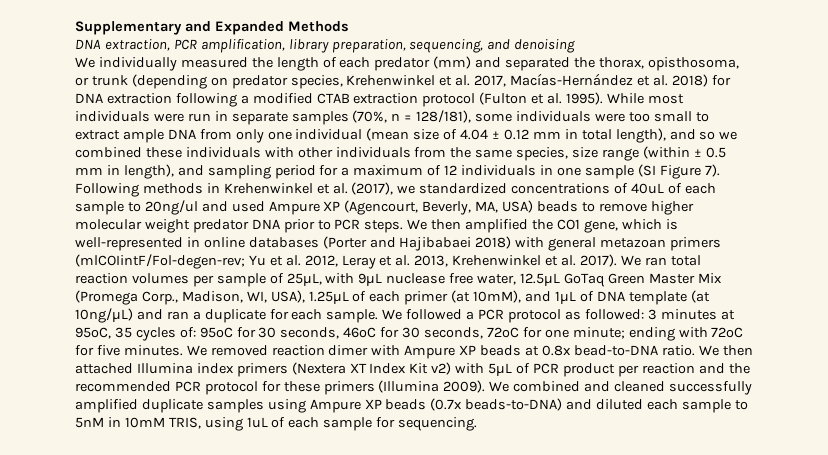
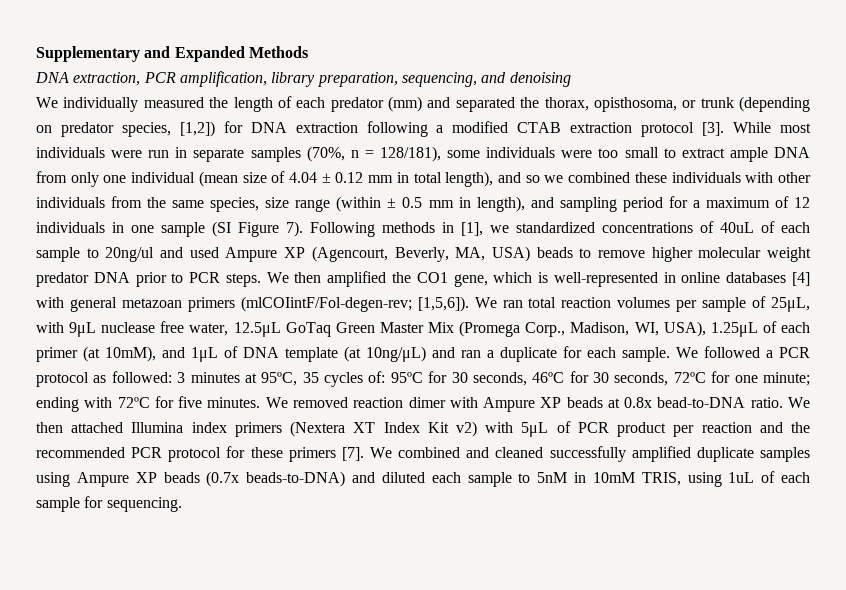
- We individually measured the length of each predator (mm) and separated the thorax, opisthosoma, or trunk (depending on predator species, Krehenwinkel et al. 2017, Macías-Hernández et al. 2018) for DNA extraction following a modified CTAB extraction protocol (Fulton et al. 1995).
+ We individually measured the length of each predator (mm) and separated the thorax, opisthosoma, or trunk (depending on predator species, [1,2]) for DNA extraction following a modified CTAB extraction protocol [3].
- Following methods in Krehenwinkel et al. (2017), we standardized concentrations of 40uL of each sample to 20ng/ul and used Ampure XP (Agencourt, Beverly, MA, USA) beads to remove higher molecular weight predator DNA prior to PCR steps.
+ Following methods in [1], we standardized concentrations of 40uL of each sample to 20ng/ul and used Ampure XP (Agencourt, Beverly, MA, USA) beads to remove higher molecular weight predator DNA prior to PCR steps.
- We then amplified the CO1 gene, which is well-represented in online databases (Porter and Hajibabaei 2018) with general metazoan primers (mlCOIintF/Fol-degen-rev; Yu et al. 2012, Leray et al. 2013, Krehenwinkel et al. 2017).
+ We then amplified the CO1 gene, which is well-represented in online databases [4] with general metazoan primers (mlCOIintF/Fol-degen-rev; [1,5,6]).
- We then attached Illumina index primers (Nextera XT Index Kit v2) with 5μL of PCR product per reaction and the recommended PCR protocol for these primers (Illumina 2009).
+ We then attached Illumina index primers (Nextera XT Index Kit v2) with 5μL of PCR product per reaction and the recommended PCR protocol for these primers [7].

